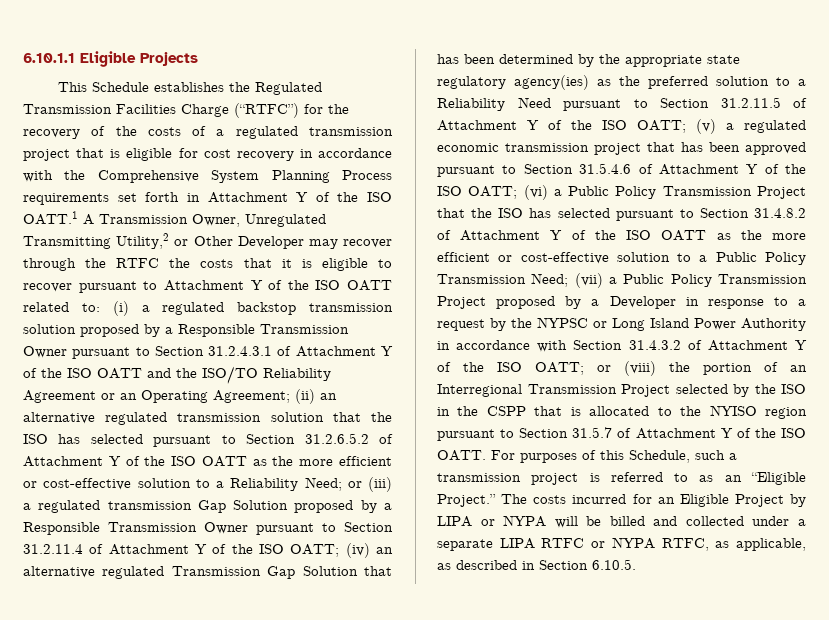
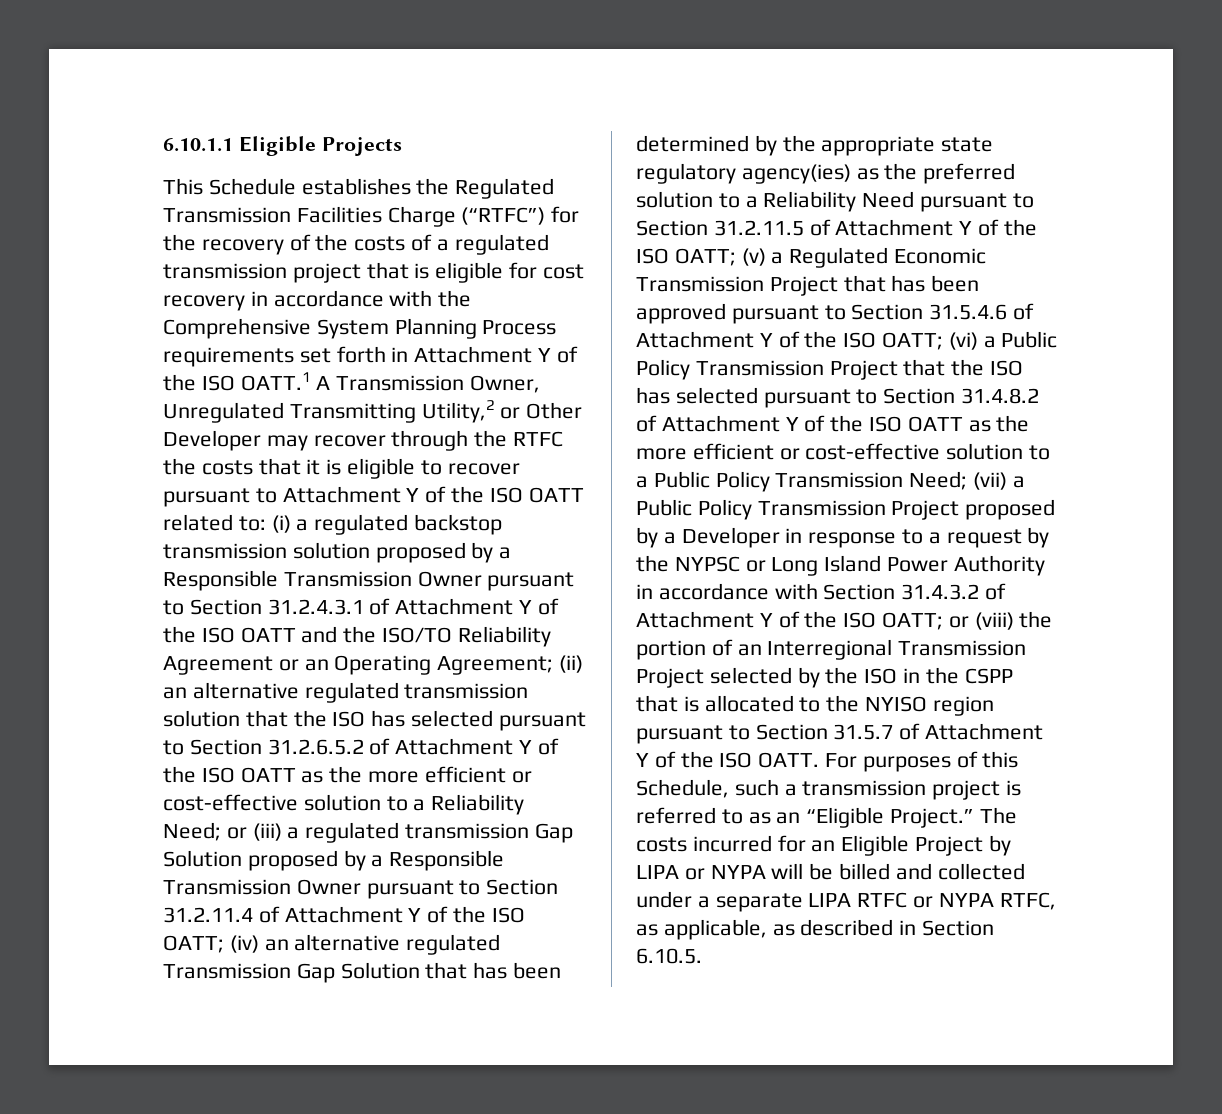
- (v) a regulated economic transmission project that has been approved pursuant to Section 31.5.4.6 of Attachment Y of the ISO OATT;
+ (v) a Regulated Economic Transmission Project that has been approved pursuant to Section 31.5.4.6 of Attachment Y of the ISO OATT;

